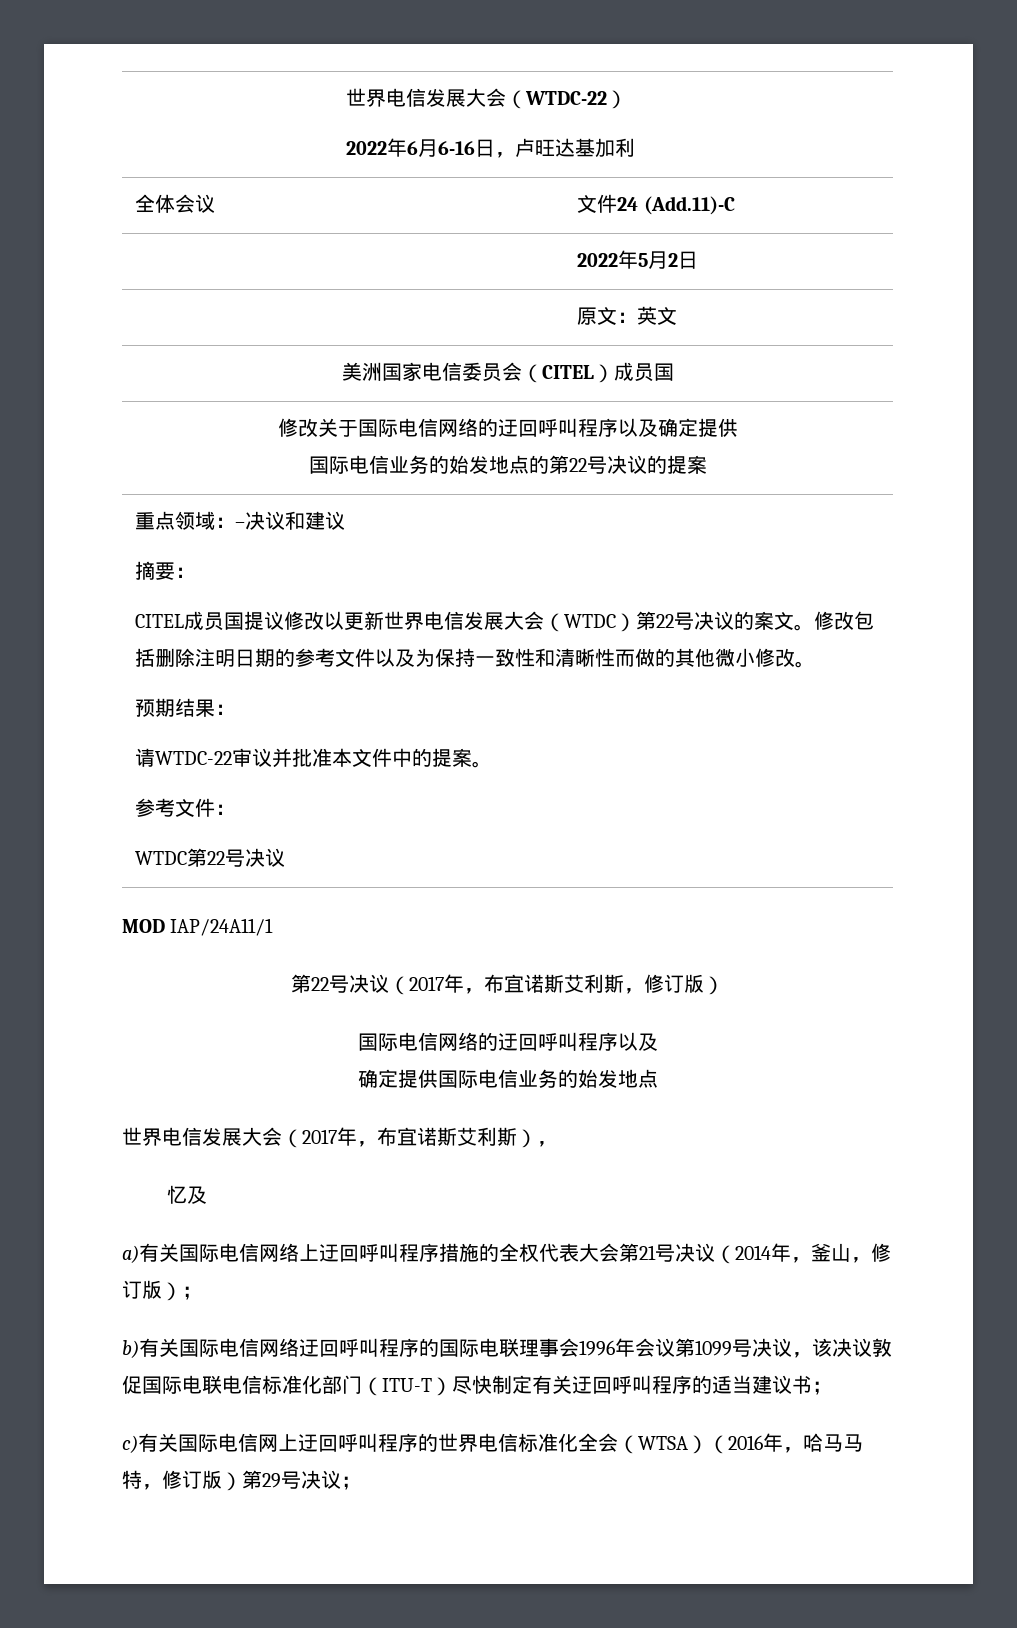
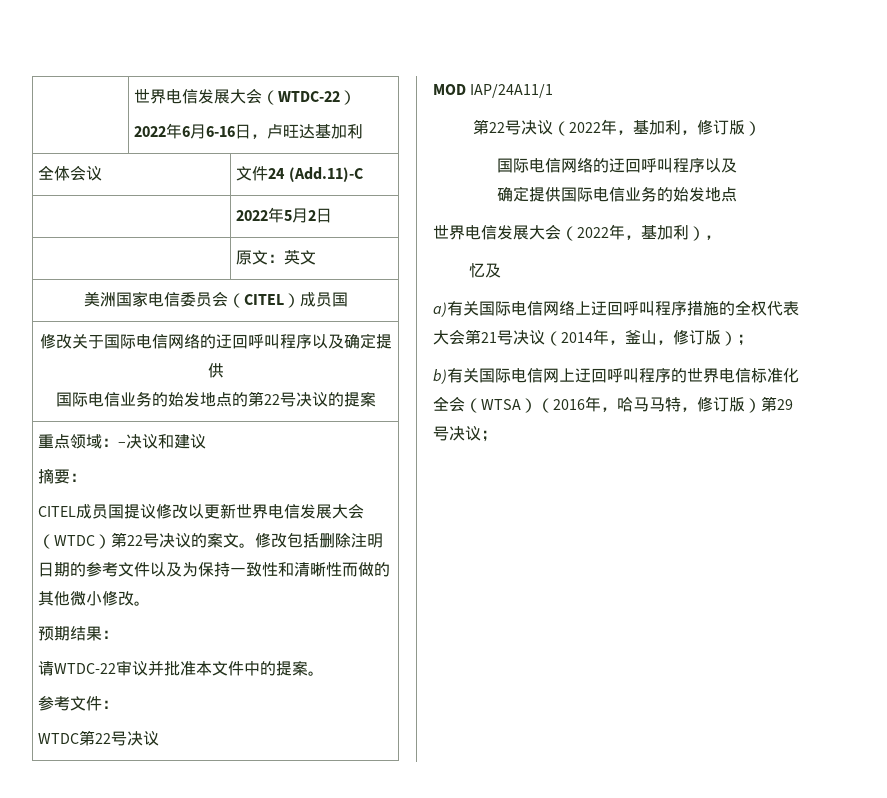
- 第22号决议（2017年，布宜诺斯艾利斯，修订版）
+ 第22号决议（2022年，基加利，修订版）
- 世界电信发展大会（2017年，布宜诺斯艾利斯），
+ 世界电信发展大会（2022年，基加利），
- b)有关国际电信网络迂回呼叫程序的国际电联理事会1996年会议第1099号决议，该决议敦促国际电联电信标准化部门（ITU-T）尽快制定有关迂回呼叫程序的适当建议书；
- c)有关国际电信网上迂回呼叫程序的世界电信标准化全会（WTSA）（2016年，哈马马特，修订版）第29号决议；
+ b)有关国际电信网上迂回呼叫程序的世界电信标准化全会（WTSA）（2016年，哈马马特，修订版）第29号决议；

